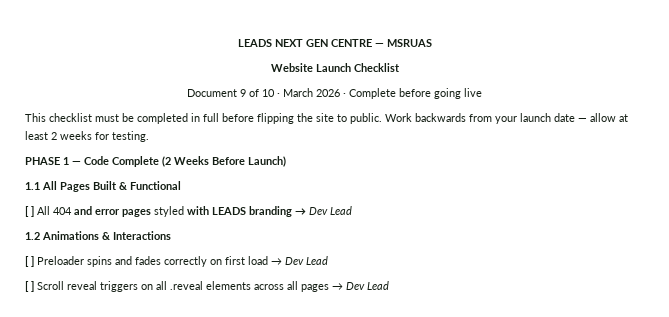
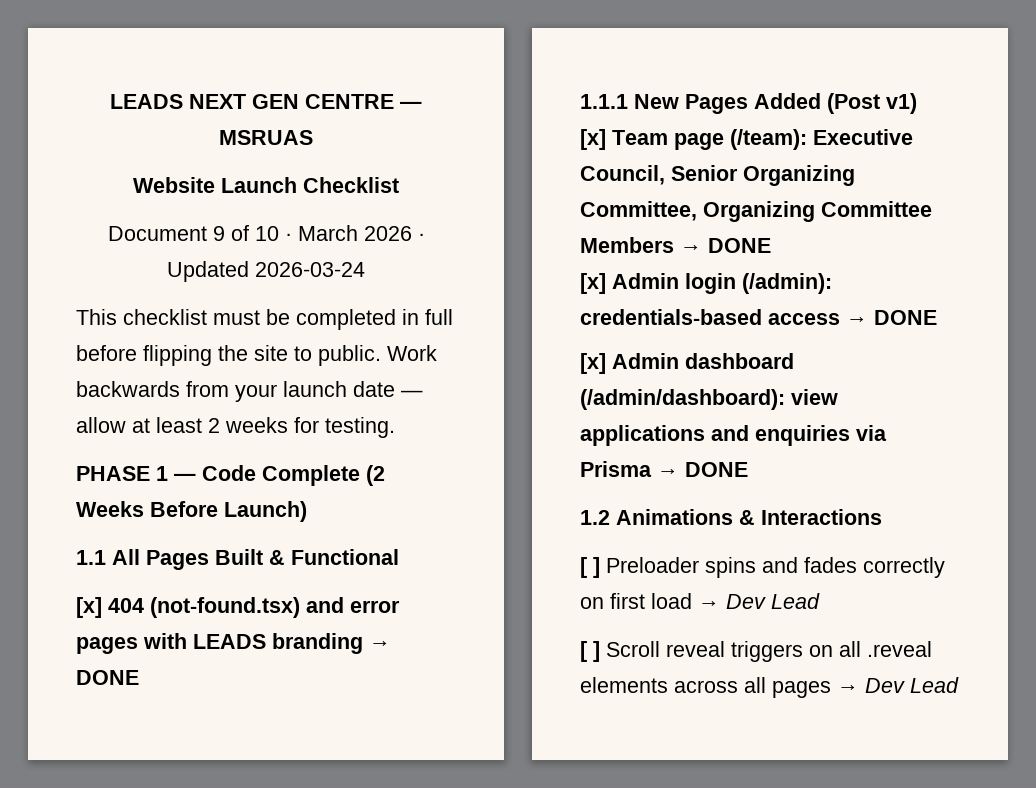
- Document 9 of 10 · March 2026 · Complete before going live
+ Document 9 of 10 · March 2026 · Updated 2026-03-24
- [ ] All 404 and error pages styled with LEADS branding → Dev Lead
+ [x] 404 (not-found.tsx) and error pages with LEADS branding → DONE
+ 1.1.1 New Pages Added (Post v1)
+ [x] Team page (/team): Executive Council, Senior Organizing Committee, Organizing Committee Members → DONE
+ [x] Admin login (/admin): credentials-based access → DONE
+ [x] Admin dashboard (/admin/dashboard): view applications and enquiries via Prisma → DONE

